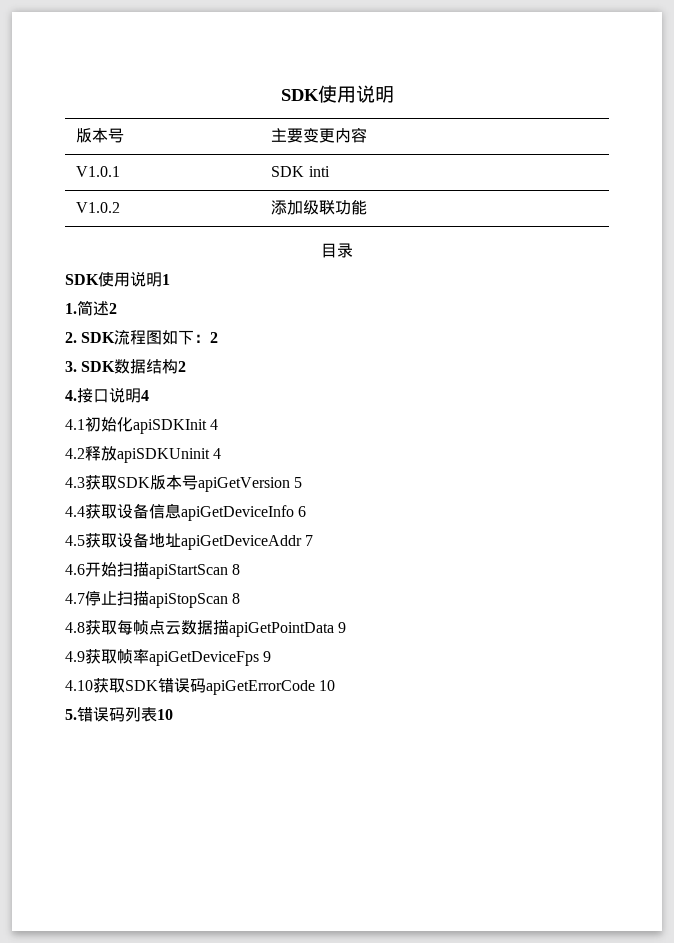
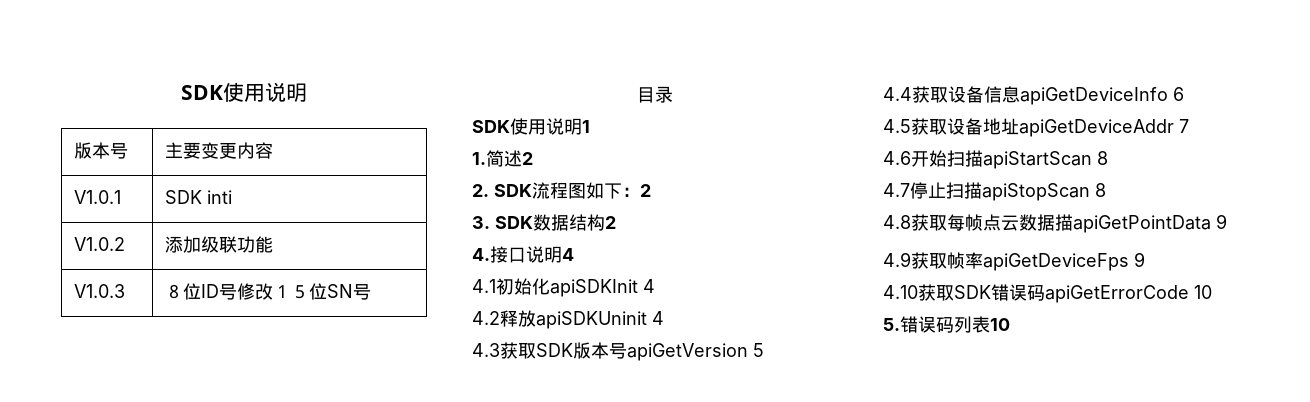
+ V1.0.3 | ８位ID号修改１５位SN号

